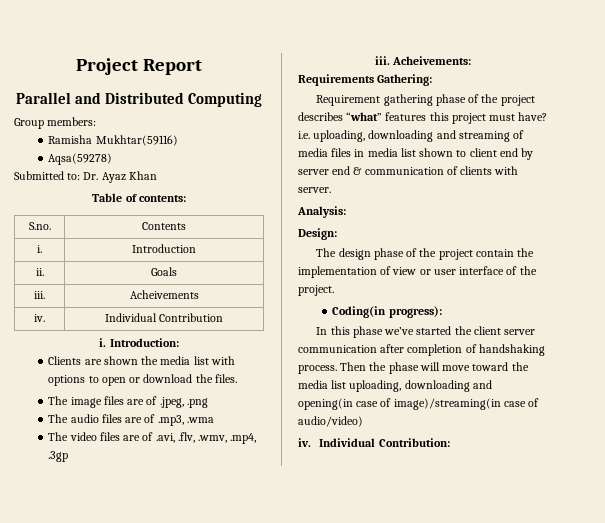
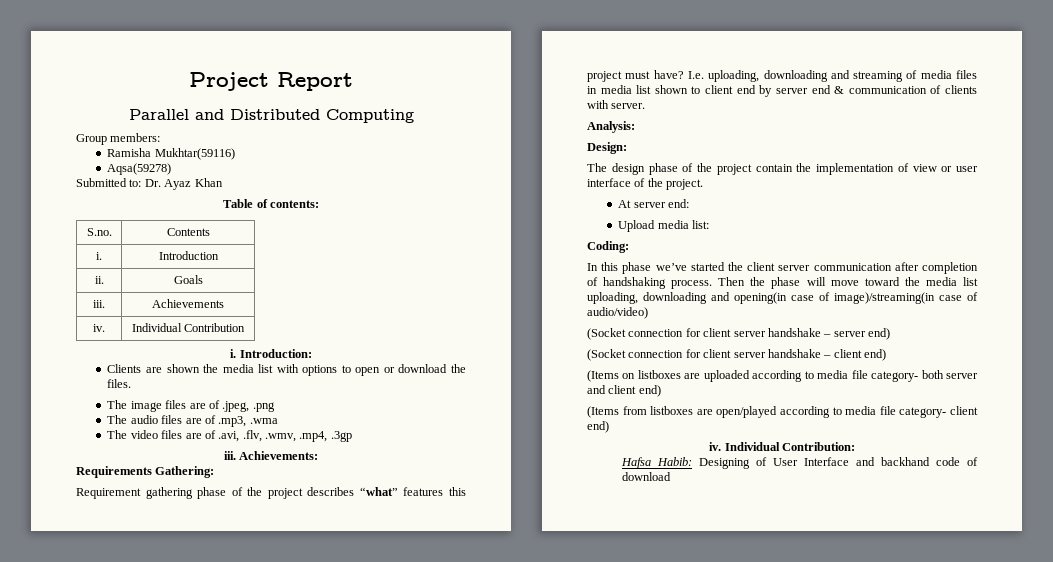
- iii. | Acheivements
+ iii. | Achievements
- Acheivements:
+ Achievements:
- Requirement gathering phase of the project describes “what” features this project must have? i.e. uploading, downloading and streaming of media files in media list shown to client end by server end & communication of clients with server.
+ Requirement gathering phase of the project describes “what” features this project must have? I.e. uploading, downloading and streaming of media files in media list shown to client end by server end & communication of clients with server.
- Coding(in progress):
+ At server end:
+ Upload media list:
+ Coding:
+ (Socket connection for client server handshake – server end)
+ (Socket connection for client server handshake – client end)
+ (Items on listboxes are uploaded according to media file category- both server and client end)
+ (Items from listboxes are open/played according to media file category- client end)
  iv. Individual Contribution:
+ Hafsa Habib: Designing of User Interface and backhand code of download

